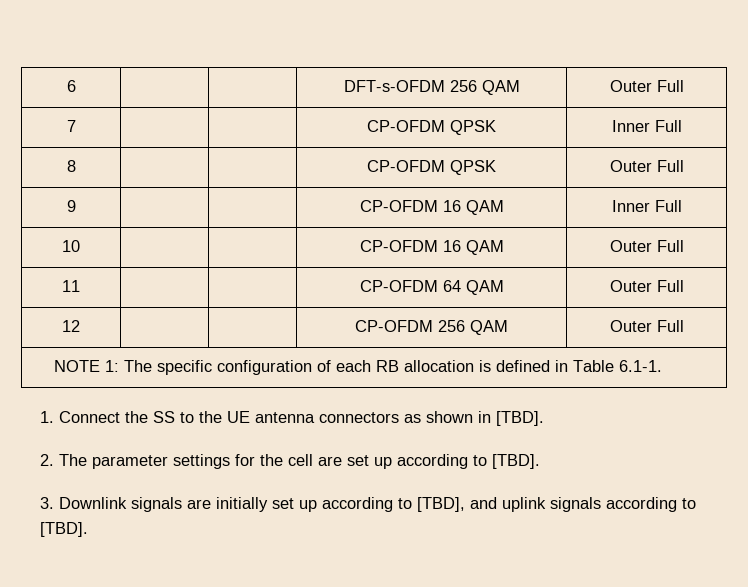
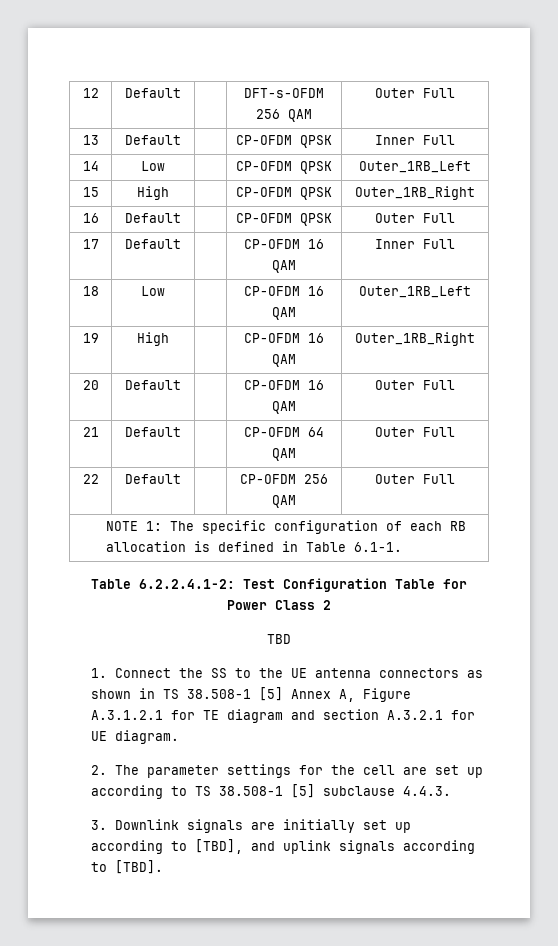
- 6 | | | DFT-s-OFDM 256 QAM | Outer Full
+ 12 | Default | | DFT-s-OFDM 256 QAM | Outer Full
- 7 | | | CP-OFDM QPSK | Inner Full
+ 13 | Default | | CP-OFDM QPSK | Inner Full
- 8 | | | CP-OFDM QPSK | Outer Full
+ 14 | Low | | CP-OFDM QPSK | Outer_1RB_Left
+ 15 | High | | CP-OFDM QPSK | Outer_1RB_Right
+ 16 | Default | | CP-OFDM QPSK | Outer Full
- 9 | | | CP-OFDM 16 QAM | Inner Full
+ 17 | Default | | CP-OFDM 16 QAM | Inner Full
- 10 | | | CP-OFDM 16 QAM | Outer Full
+ 18 | Low | | CP-OFDM 16 QAM | Outer_1RB_Left
+ 19 | High | | CP-OFDM 16 QAM | Outer_1RB_Right
+ 20 | Default | | CP-OFDM 16 QAM | Outer Full
- 11 | | | CP-OFDM 64 QAM | Outer Full
+ 21 | Default | | CP-OFDM 64 QAM | Outer Full
- 12 | | | CP-OFDM 256 QAM | Outer Full
+ 22 | Default | | CP-OFDM 256 QAM | Outer Full
+ Table 6.2.2.4.1-2: Test Configuration Table for Power Class 2
+ TBD
- 1. Connect the SS to the UE antenna connectors as shown in [TBD].
+ 1. Connect the SS to the UE antenna connectors as shown in TS 38.508-1 [5] Annex A, Figure A.3.1.2.1 for TE diagram and section A.3.2.1 for UE diagram.
- 2. The parameter settings for the cell are set up according to [TBD].
+ 2. The parameter settings for the cell are set up according to TS 38.508-1 [5] subclause 4.4.3.

